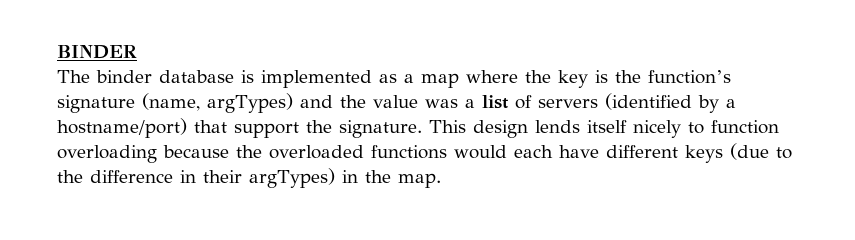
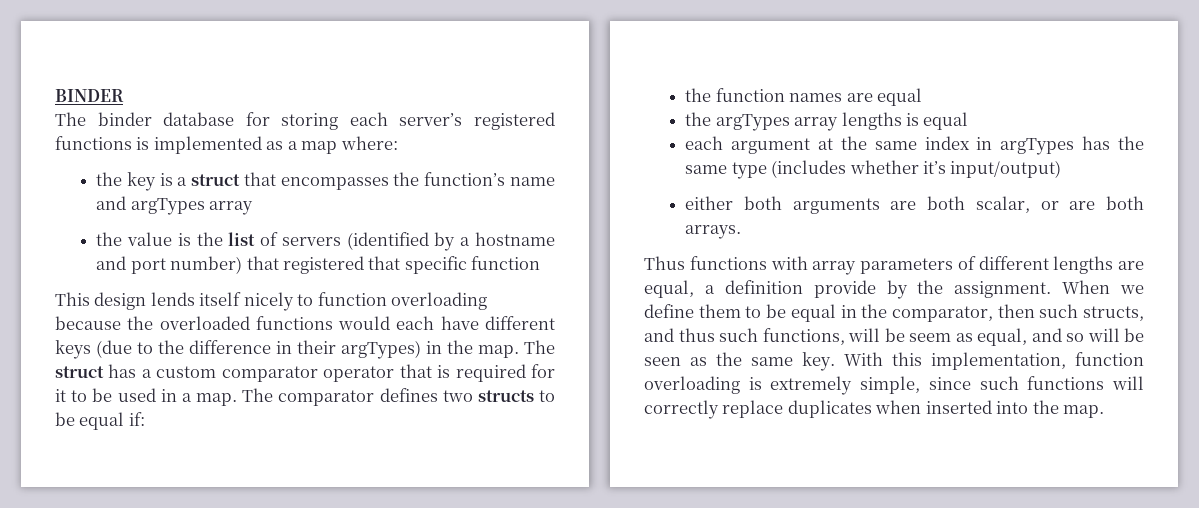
- The binder database is implemented as a map where the key is the function’s signature (name, argTypes) and the value was a list of servers (identified by a hostname/port) that support the signature. This design lends itself nicely to function overloading because the overloaded functions would each have different keys (due to the difference in their argTypes) in the map.
+ The binder database for storing each server’s registered functions is implemented as a map where:
+ the key is a struct that encompasses the function’s name and argTypes array
+ the value is the list of servers (identified by a hostname and port number) that registered that specific function
+ This design lends itself nicely to function overloading because the overloaded functions would each have different keys (due to the difference in their argTypes) in the map.
+ The struct has a custom comparator operator that is required for it to be used in a map. The comparator defines two structs to be equal if:
+ the function names are equal
+ the argTypes array lengths is equal
+ each argument at the same index in argTypes has the same type (includes whether it’s input/output)
+ either both arguments are both scalar, or are both arrays.
+ Thus functions with array parameters of different lengths are equal, a definition provide by the assignment. When we define them to be equal in the comparator, then such structs, and thus such functions, will be seem as equal, and so will be seen as the same key. With this implementation, function overloading is extremely simple, since such functions will correctly replace duplicates when inserted into the map.

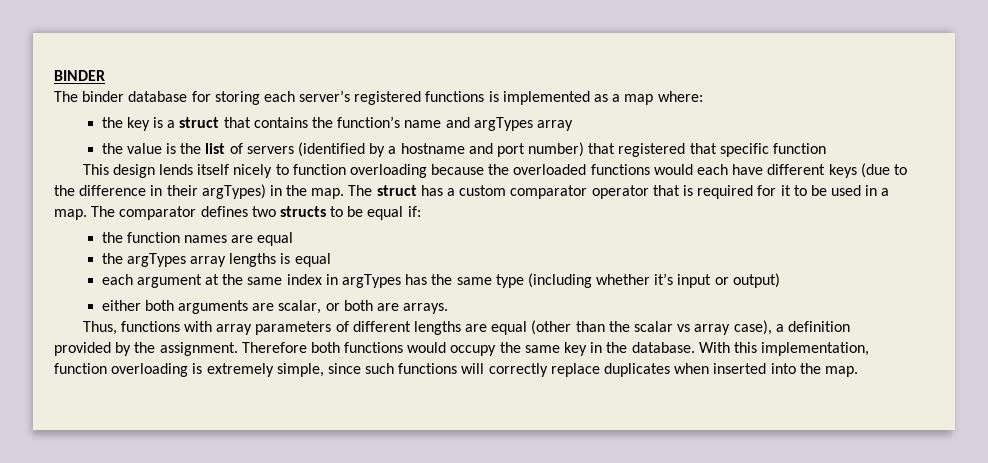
- the key is a struct that encompasses the function’s name and argTypes array
+ the key is a struct that contains the function’s name and argTypes array
- each argument at the same index in argTypes has the same type (includes whether it’s input/output)
+ each argument at the same index in argTypes has the same type (including whether it’s input or output)
- either both arguments are both scalar, or are both arrays.
+ either both arguments are scalar, or both are arrays.
- Thus functions with array parameters of different lengths are equal, a definition provide by the assignment.
+ Thus, functions with array parameters of different lengths are equal (other than the scalar vs array case), a definition provided by the assignment.
- When we define them to be equal in the comparator, then such structs, and thus such functions, will be seem as equal, and so will be seen as the same key.
+ Therefore both functions would occupy the same key in the database.

